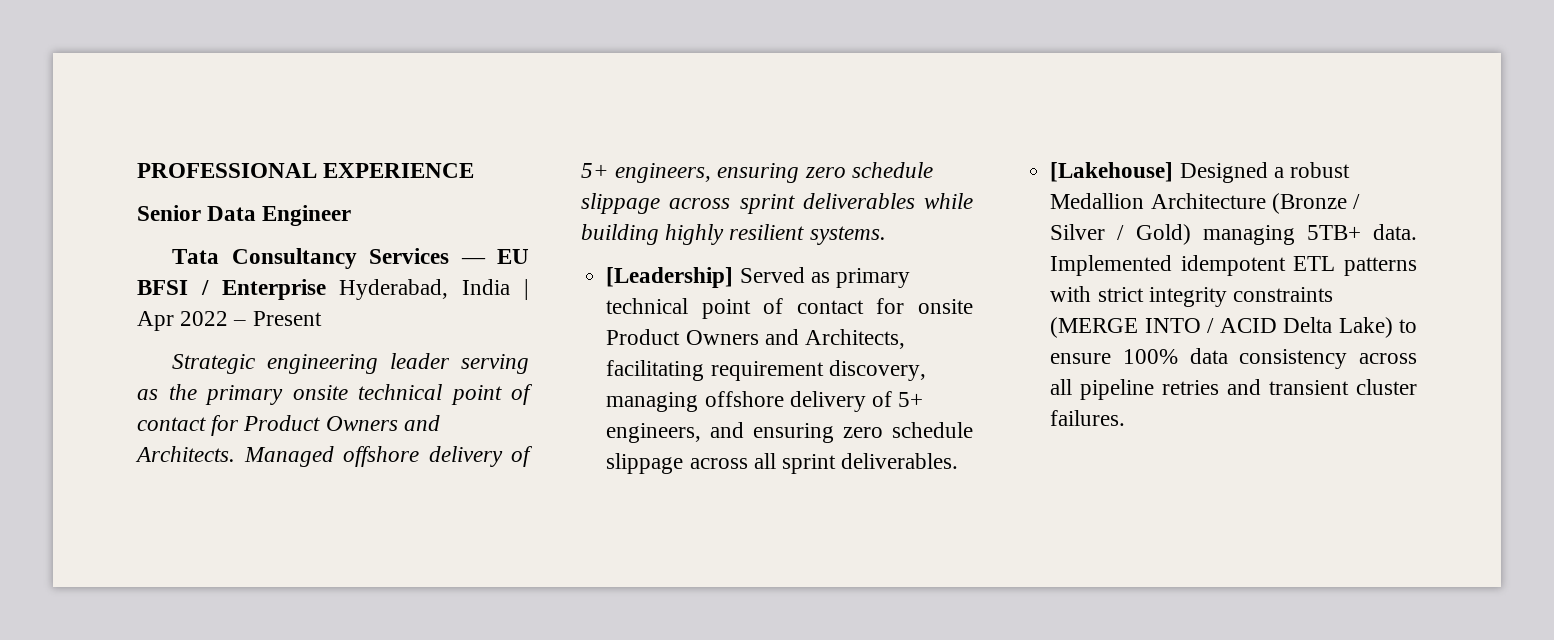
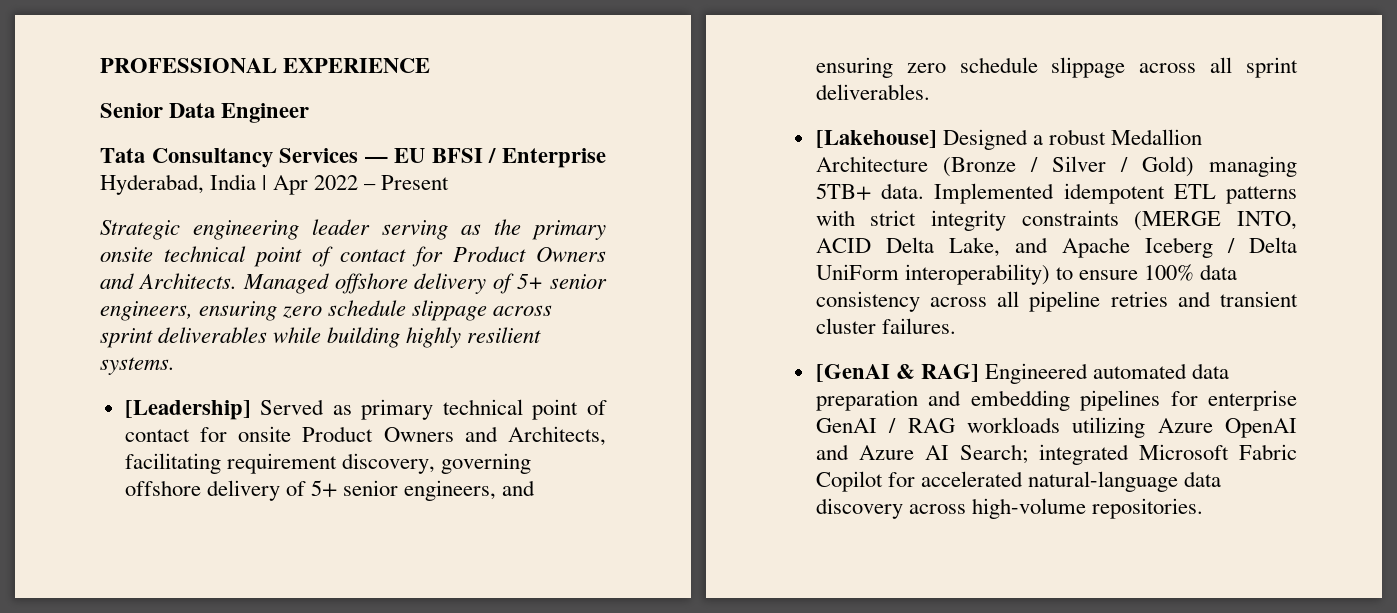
- Managed offshore delivery of 5+ engineers, ensuring zero schedule slippage across sprint deliverables while building highly resilient systems.
+ Managed offshore delivery of 5+ senior engineers, ensuring zero schedule slippage across sprint deliverables while building highly resilient systems.
- [Leadership] Served as primary technical point of contact for onsite Product Owners and Architects, facilitating requirement discovery, managing offshore delivery of 5+ engineers, and ensuring zero schedule slippage across all sprint deliverables.
+ [Leadership] Served as primary technical point of contact for onsite Product Owners and Architects, facilitating requirement discovery, governing offshore delivery of 5+ senior engineers, and ensuring zero schedule slippage across all sprint deliverables.
- Implemented idempotent ETL patterns with strict integrity constraints (MERGE INTO / ACID Delta Lake) to ensure 100% data consistency across all pipeline retries and transient cluster failures.
+ Implemented idempotent ETL patterns with strict integrity constraints (MERGE INTO, ACID Delta Lake, and Apache Iceberg / Delta UniForm interoperability) to ensure 100% data consistency across all pipeline retries and transient cluster failures.
+ [GenAI & RAG] Engineered automated data preparation and embedding pipelines for enterprise GenAI / RAG workloads utilizing Azure OpenAI and Azure AI Search; integrated Microsoft Fabric Copilot for accelerated natural-language data discovery across high-volume repositories.

